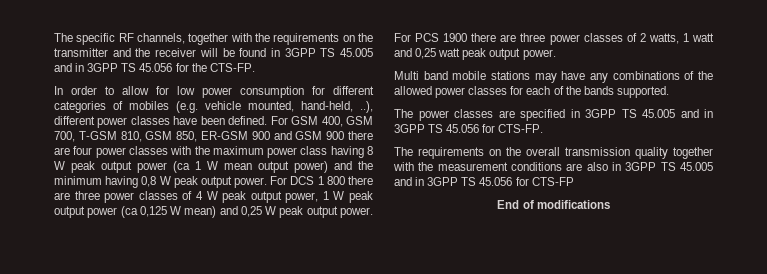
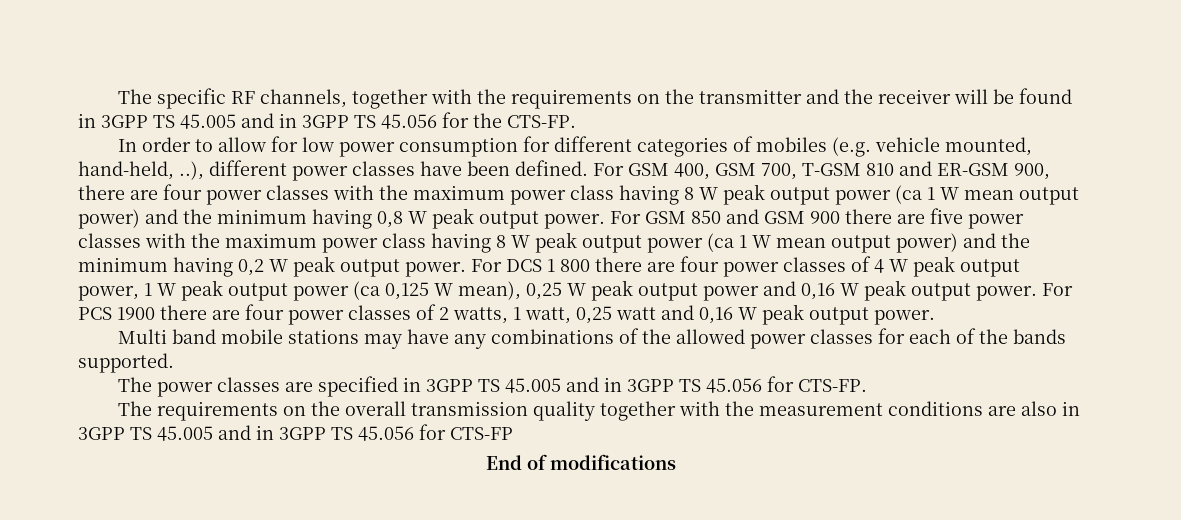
- For GSM 400, GSM 700, T-GSM 810, GSM 850, ER-GSM 900 and GSM 900 there are four power classes with the maximum power class having 8 W peak output power (ca 1 W mean output power) and the minimum having 0,8 W peak output power.
+ For GSM 400, GSM 700, T-GSM 810 and ER-GSM 900, there are four power classes with the maximum power class having 8 W peak output power (ca 1 W mean output power) and the minimum having 0,8 W peak output power.
- For DCS 1 800 there are three power classes of 4 W peak output power, 1 W peak output power (ca 0,125 W mean) and 0,25 W peak output power.
+ For GSM 850 and GSM 900 there are five power classes with the maximum power class having 8 W peak output power (ca 1 W mean output power) and the minimum having 0,2 W peak output power. For DCS 1 800 there are four power classes of 4 W peak output power, 1 W peak output power (ca 0,125 W mean), 0,25 W peak output power and 0,16 W peak output power.
- For PCS 1900 there are three power classes of 2 watts, 1 watt and 0,25 watt peak output power.
+ For PCS 1900 there are four power classes of 2 watts, 1 watt, 0,25 watt and 0,16 W peak output power.

